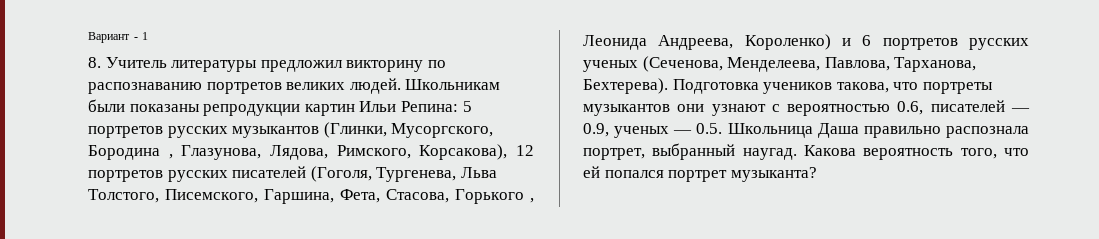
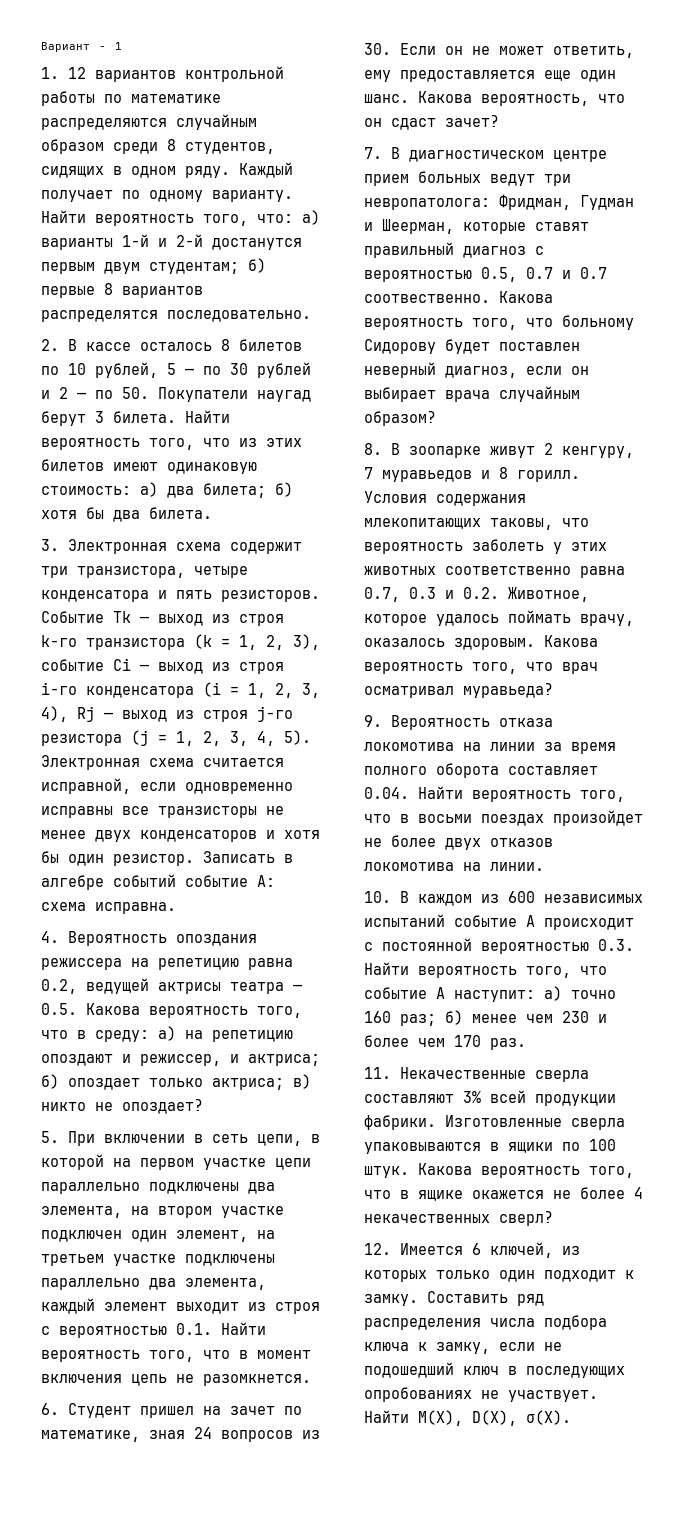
- 8. Учитель литературы предложил викторину по распознаванию портретов великих людей. Школьникам были показаны репродукции картин Ильи Репина: 5 портретов русских музыкантов (Глинки, Мусоргского, Бородина , Глазунова, Лядова, Римского, Корсакова), 12 портретов русских писателей (Гоголя, Тургенева, Льва Толстого, Писемского, Гаршина, Фета, Стасова, Горького , Леонида Андреева, Короленко) и 6 портретов русских ученых (Сеченова, Менделеева, Павлова, Тарханова, Бехтерева). Подготовка учеников такова, что портреты музыкантов они узнают с вероятностью 0.6, писателей — 0.9, ученых — 0.5. Школьница Даша правильно распознала портрет, выбранный наугад. Какова вероятность того, что ей попался портрет музыканта?
+ 1. 12 вариантов контрольной работы по математике распределяются случайным образом среди 8 студентов, сидящих в одном ряду. Каждый получает по одному варианту. Найти вероятность того, что: а) варианты 1-й и 2-й достанутся первым двум студентам; б) первые 8 вариантов распределятся последовательно.
+ 2. В кассе осталось 8 билетов по 10 рублей, 5 — по 30 рублей и 2 — по 50. Покупатели наугад берут 3 билета. Найти вероятность того, что из этих билетов имеют одинаковую стоимость: а) два билета; б) хотя бы два билета.
+ 3. Электронная схема содержит три транзистора, четыре конденсатора и пять резисторов. Событие Tk — выход из строя k-го транзистора (k = 1, 2, 3), событие Сi — выход из строя i-го конденсатора (i = 1, 2, 3, 4), Rj — выход из строя j-го резистора (j = 1, 2, 3, 4, 5). Электронная схема считается исправной, если одновременно исправны все транзисторы не менее двух конденсаторов и хотя бы один резистор. Записать в алгебре событий событие А: схема исправна.
+ 4. Вероятность опоздания режиссера на репетицию равна 0.2, ведущей актрисы театра — 0.5. Какова вероятность того, что в среду: а) на репетицию опоздают и режиссер, и актриса; б) опоздает только актриса; в) никто не опоздает?
+ 5. При включении в сеть цепи, в которой на первом участке цепи параллельно подключены два элемента, на втором участке подключен один элемент, на третьем участке подключены параллельно два элемента, каждый элемент выходит из строя с вероятностью 0.1. Найти вероятность того, что в момент включения цепь не разомкнется.
+ 6. Студент пришел на зачет по математике, зная 24 вопросов из 30. Если он не может ответить, ему предоставляется еще один шанс. Какова вероятность, что он сдаст зачет?
+ 7. В диагностическом центре прием больных ведут три невропатолога: Фридман, Гудман и Шеерман, которые ставят правильный диагноз с вероятностью 0.5, 0.7 и 0.7 соотвественно. Какова вероятность того, что больному Сидорову будет поставлен неверный диагноз, если он выбирает врача случайным образом?
+ 8. В зоопарке живут 2 кенгуру, 7 муравьедов и 8 горилл. Условия содержания млекопитающих таковы, что вероятность заболеть у этих животных соответственно равна 0.7, 0.3 и 0.2. Животное, которое удалось поймать врачу, оказалось здоровым. Какова вероятность того, что врач осматривал муравьеда?
+ 9. Вероятность отказа локомотива на линии за время полного оборота составляет 0.04. Найти вероятность того, что в восьми поездах произойдет не более двух отказов локомотива на линии.
+ 10. В каждом из 600 независимых испытаний событие А происходит с постоянной вероятностью 0.3. Найти вероятность того, что событие А наступит: а) точно 160 раз; б) менее чем 230 и более чем 170 раз.
+ 11. Некачественные сверла составляют 3% всей продукции фабрики. Изготовленные сверла упаковываются в ящики по 100 штук. Какова вероятность того, что в ящике окажется не более 4 некачественных сверл?
+ 12. Имеется 6 ключей, из которых только один подходит к замку. Составить ряд распределения числа подбора ключа к замку, если не подошедший ключ в последующих опробованиях не участвует. Найти М(Х), D(X), σ(X).

